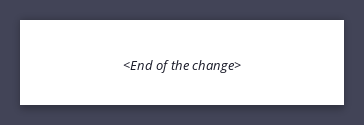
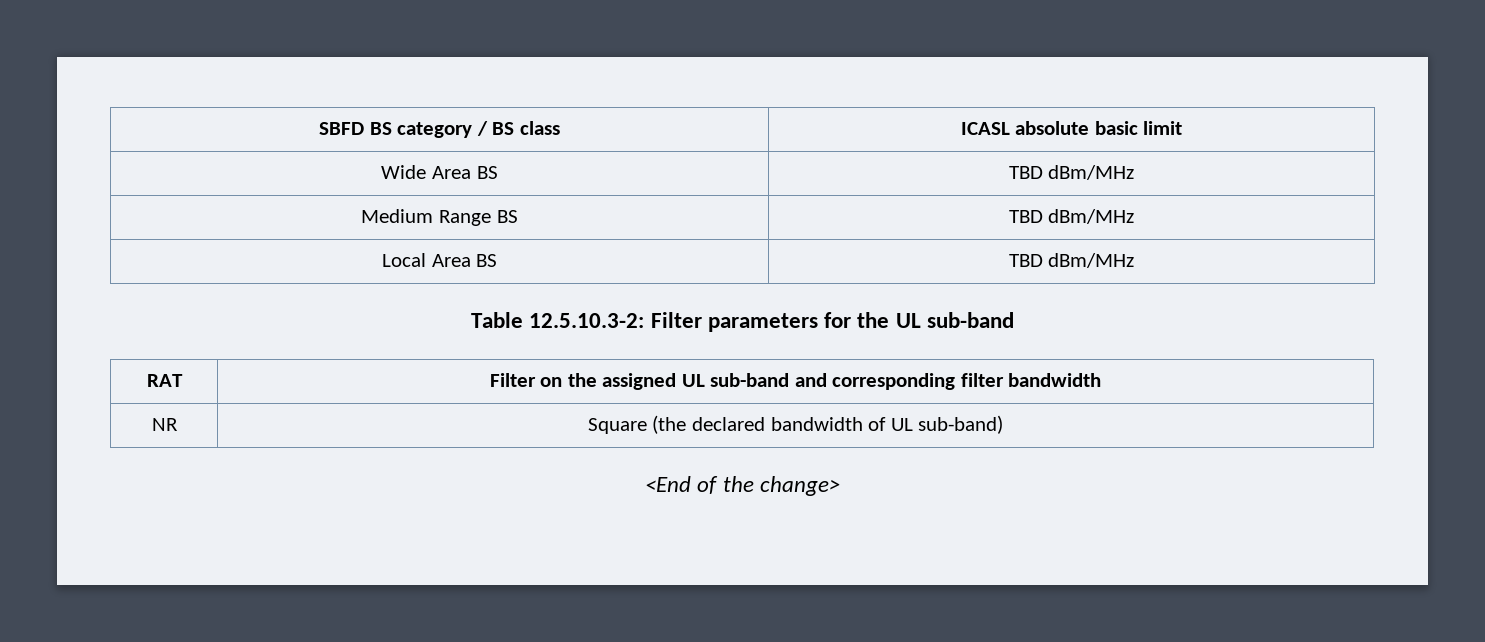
+ SBFD BS category / BS class | ICASL absolute basic limit
+ Wide Area BS | TBD dBm/MHz
+ Medium Range BS | TBD dBm/MHz
+ Local Area BS | TBD dBm/MHz
+ Table 12.5.10.3-2: Filter parameters for the UL sub-band
+ RAT | Filter on the assigned UL sub-band and corresponding filter bandwidth
+ NR | Square (the declared bandwidth of UL sub-band)

